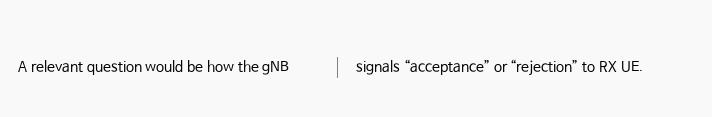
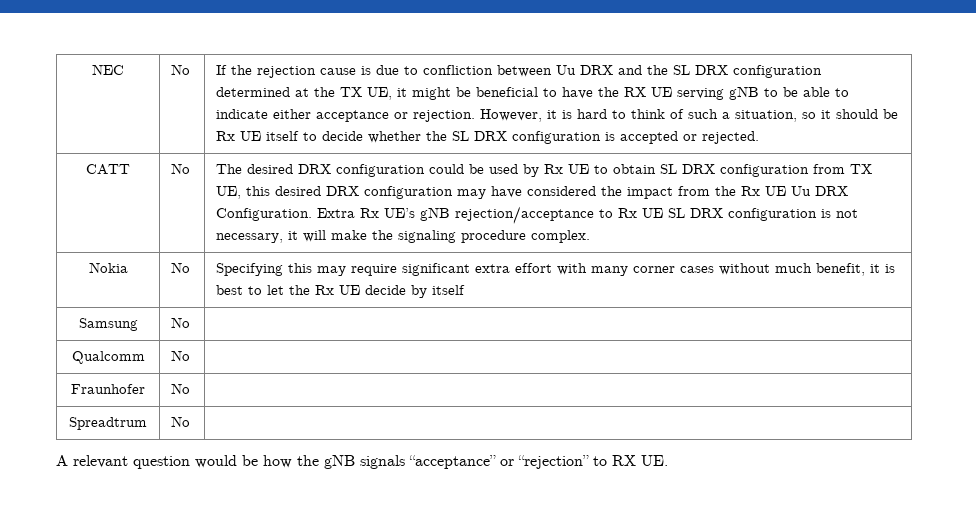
+ NEC | No | If the rejection cause is due to confliction between Uu DRX and the SL DRX configuration determined at the TX UE, it might be beneficial to have the RX UE serving gNB to be able to indicate either acceptance or rejection. However, it is hard to think of such a situation, so it should be Rx UE itself to decide whether the SL DRX configuration is accepted or rejected.
+ CATT | No | The desired DRX configuration could be used by Rx UE to obtain SL DRX configuration from TX UE, this desired DRX configuration may have considered the impact from the Rx UE Uu DRX Configuration. Extra Rx UE’s gNB rejection/acceptance to Rx UE SL DRX configuration is not necessary, it will make the signaling procedure complex.
+ Nokia | No | Specifying this may require significant extra effort with many corner cases without much benefit, it is best to let the Rx UE decide by itself
+ Samsung | No |
+ Qualcomm | No |
+ Fraunhofer | No |
+ Spreadtrum | No |

